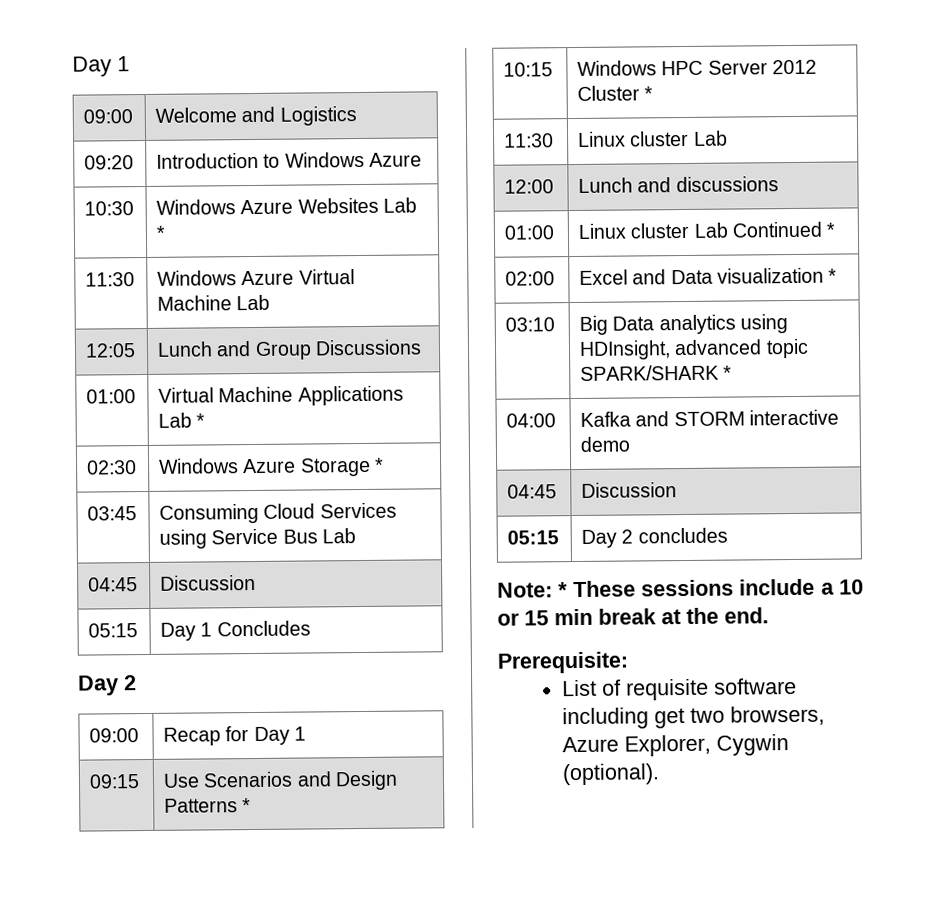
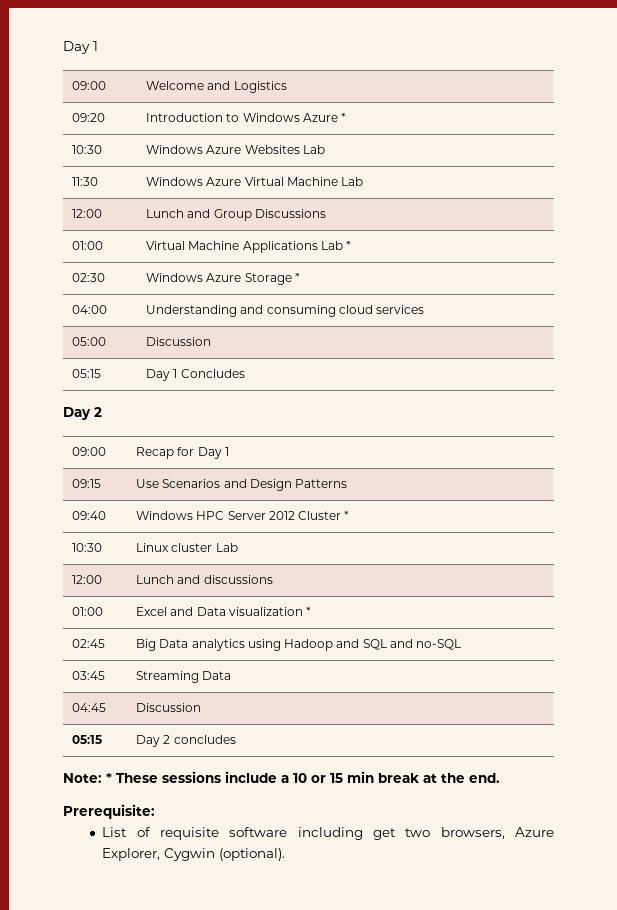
- 09:20 | Introduction to Windows Azure
+ 09:20 | Introduction to Windows Azure *
- 10:30 | Windows Azure Websites Lab *
+ 10:30 | Windows Azure Websites Lab
- 12:05 | Lunch and Group Discussions
+ 12:00 | Lunch and Group Discussions
- 03:45 | Consuming Cloud Services using Service Bus Lab
- 04:45 | Discussion
+ 04:00 | Understanding and consuming cloud services
+ 05:00 | Discussion
- 09:15 | Use Scenarios and Design Patterns *
- 10:15 | Windows HPC Server 2012 Cluster *
+ 09:15 | Use Scenarios and Design Patterns
+ 09:40 | Windows HPC Server 2012 Cluster *
- 11:30 | Linux cluster Lab
+ 10:30 | Linux cluster Lab
- 01:00 | Linux cluster Lab Continued *
- 02:00 | Excel and Data visualization *
+ 01:00 | Excel and Data visualization *
- 03:10 | Big Data analytics using HDInsight, advanced topic SPARK/SHARK *
- 04:00 | Kafka and STORM interactive demo
+ 02:45 | Big Data analytics using Hadoop and SQL and no-SQL
+ 03:45 | Streaming Data

